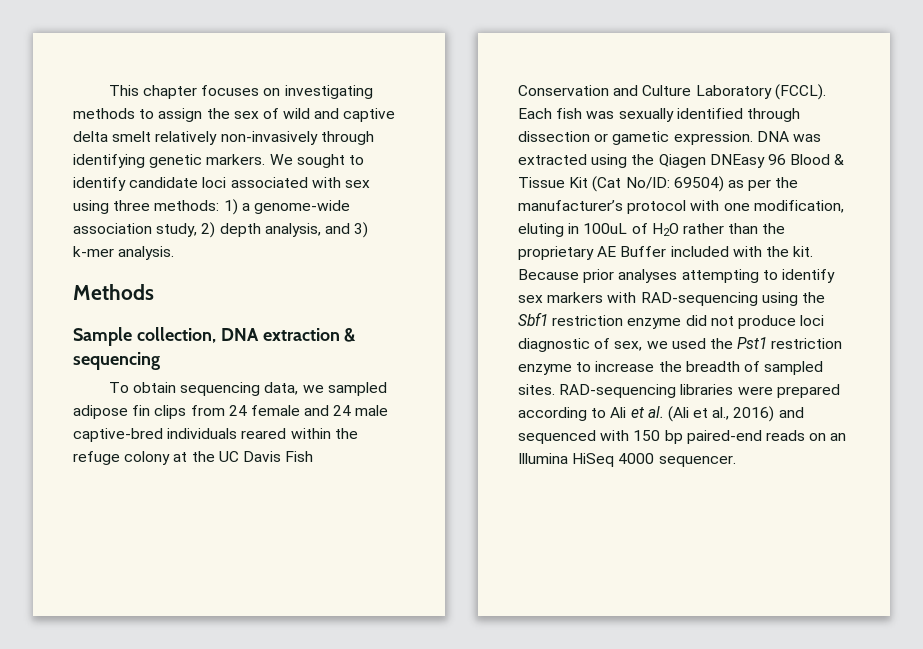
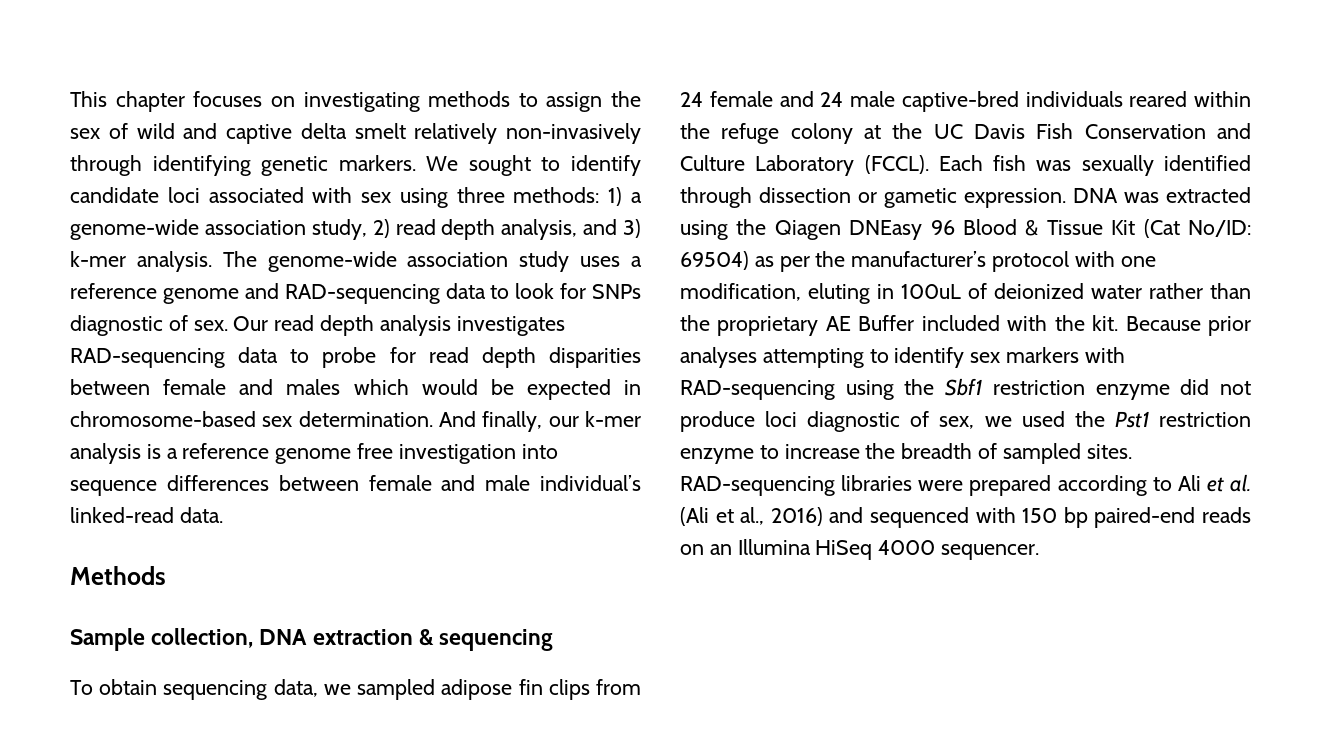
- We sought to identify candidate loci associated with sex using three methods: 1) a genome-wide association study, 2) depth analysis, and 3) k-mer analysis.
+ We sought to identify candidate loci associated with sex using three methods: 1) a genome-wide association study, 2) read depth analysis, and 3) k-mer analysis. The genome-wide association study uses a reference genome and RAD-sequencing data to look for SNPs diagnostic of sex. Our read depth analysis investigates RAD-sequencing data to probe for read depth disparities between female and males which would be expected in chromosome-based sex determination. And finally, our k-mer analysis is a reference genome free investigation into sequence differences between female and male individual’s linked-read data.
- DNA was extracted using the Qiagen DNEasy 96 Blood & Tissue Kit (Cat No/ID: 69504) as per the manufacturer’s protocol with one modification, eluting in 100uL of H2O rather than the proprietary AE Buffer included with the kit.
+ DNA was extracted using the Qiagen DNEasy 96 Blood & Tissue Kit (Cat No/ID: 69504) as per the manufacturer’s protocol with one modification, eluting in 100uL of deionized water rather than the proprietary AE Buffer included with the kit.

